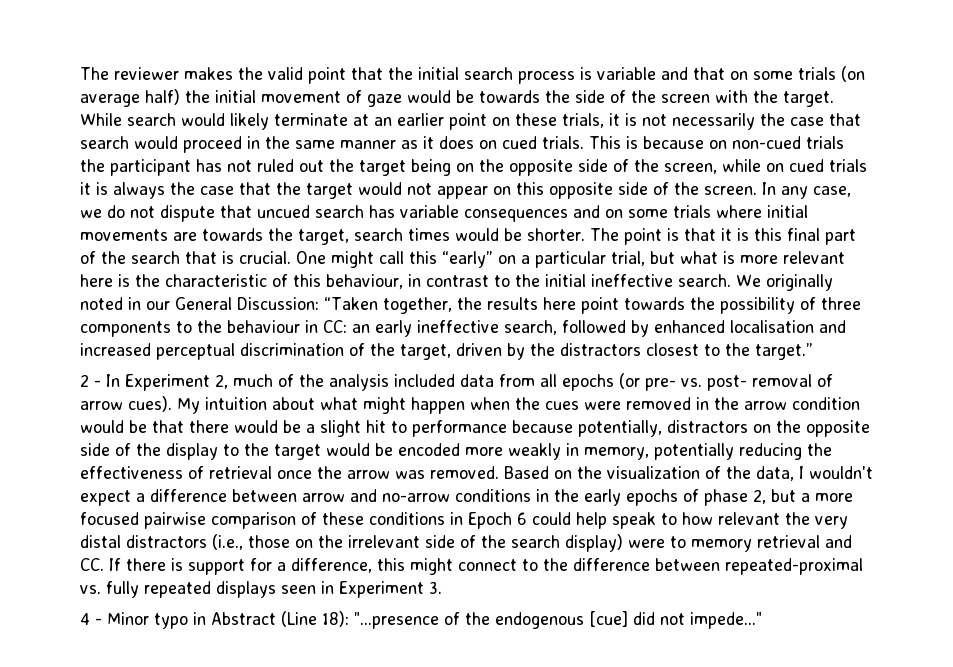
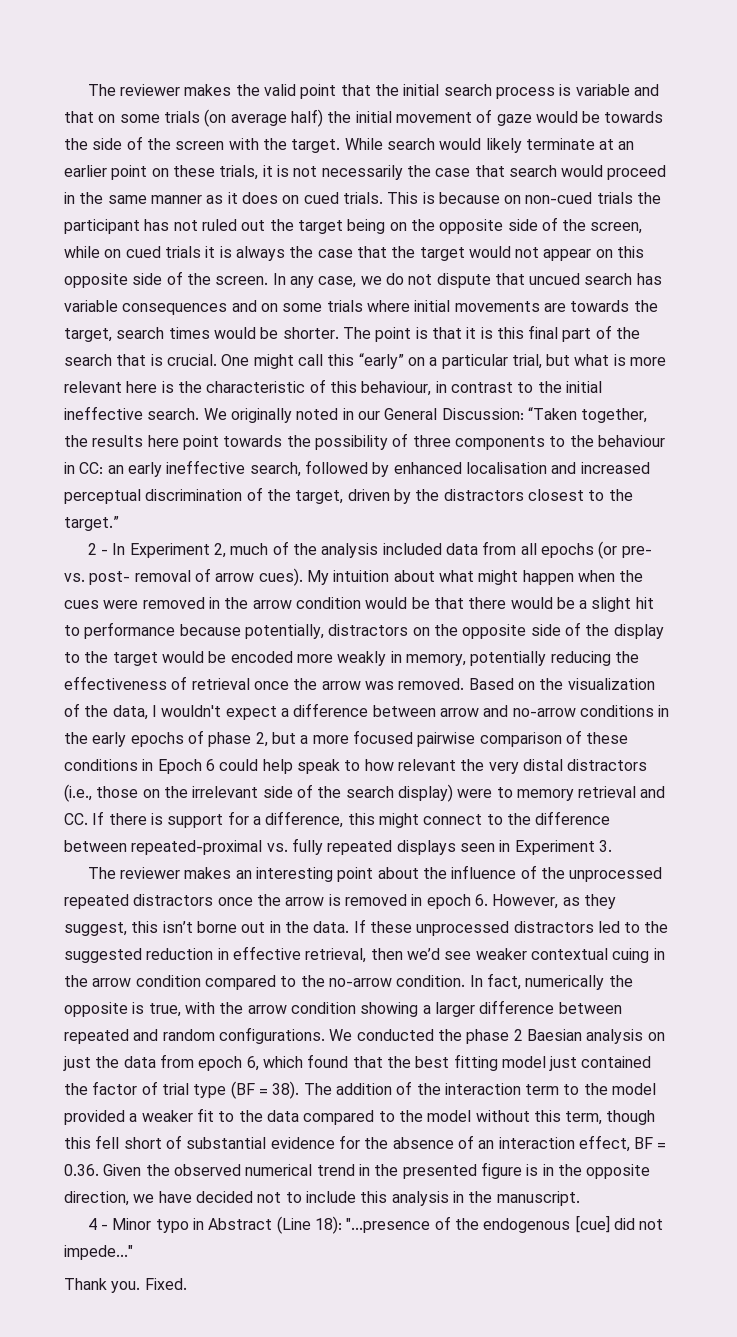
+ The reviewer makes an interesting point about the influence of the unprocessed repeated distractors once the arrow is removed in epoch 6. However, as they suggest, this isn’t borne out in the data. If these unprocessed distractors led to the suggested reduction in effective retrieval, then we’d see weaker contextual cuing in the arrow condition compared to the no-arrow condition. In fact, numerically the opposite is true, with the arrow condition showing a larger difference between repeated and random configurations. We conducted the phase 2 Baesian analysis on just the data from epoch 6, which found that the best fitting model just contained the factor of trial type (BF = 38). The addition of the interaction term to the model provided a weaker fit to the data compared to the model without this term, though this fell short of substantial evidence for the absence of an interaction effect, BF = 0.36. Given the observed numerical trend in the presented figure is in the opposite direction, we have decided not to include this analysis in the manuscript.
+ Thank you. Fixed.

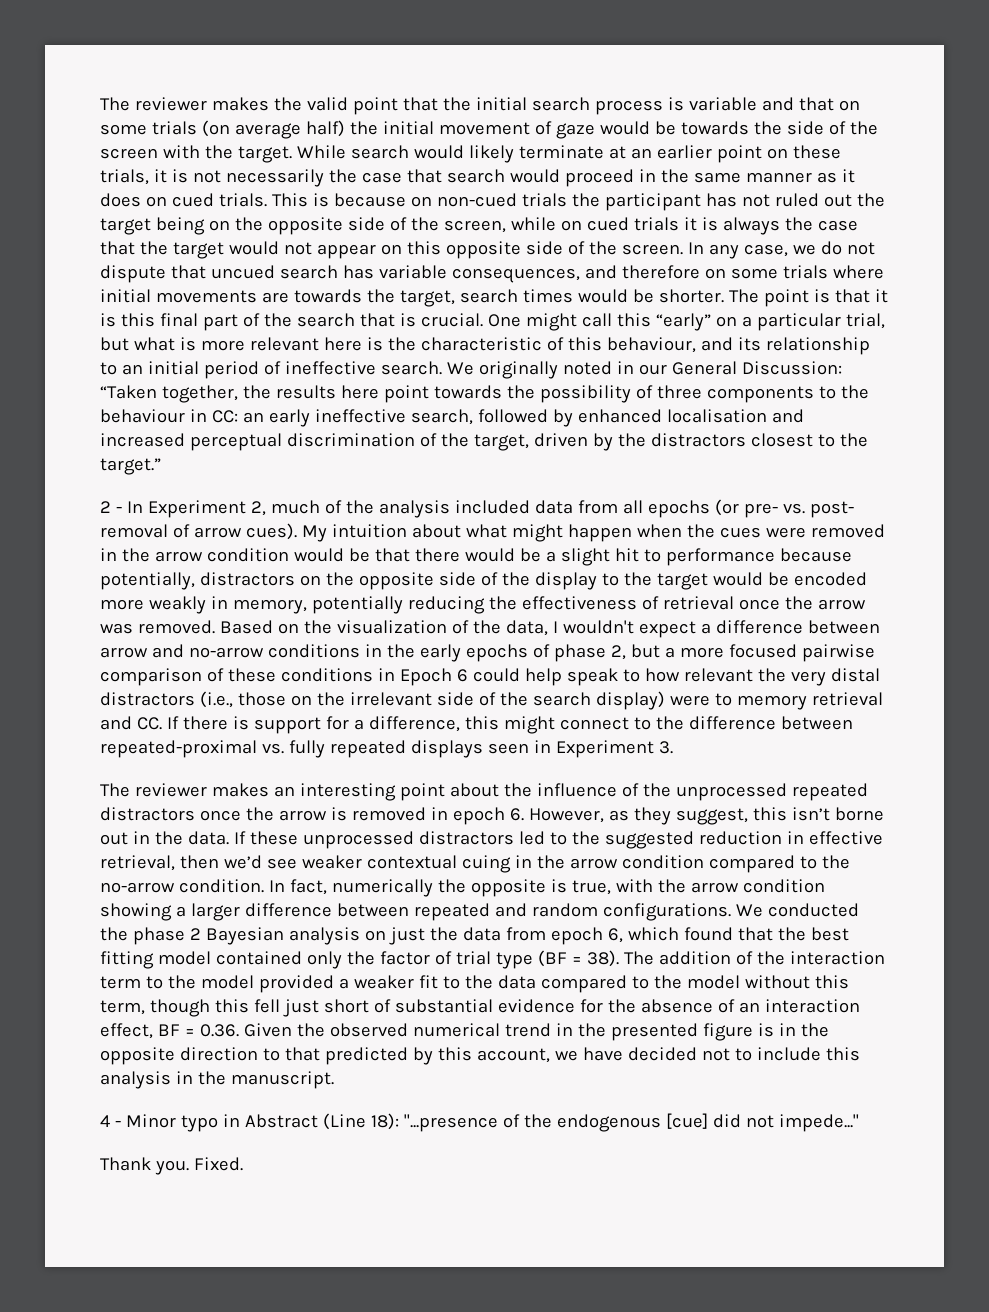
- In any case, we do not dispute that uncued search has variable consequences and on some trials where initial movements are towards the target, search times would be shorter.
+ In any case, we do not dispute that uncued search has variable consequences, and therefore on some trials where initial movements are towards the target, search times would be shorter.
- One might call this “early” on a particular trial, but what is more relevant here is the characteristic of this behaviour, in contrast to the initial ineffective search.
+ One might call this “early” on a particular trial, but what is more relevant here is the characteristic of this behaviour, and its relationship to an initial period of ineffective search.
- We conducted the phase 2 Baesian analysis on just the data from epoch 6, which found that the best fitting model just contained the factor of trial type (BF = 38).
+ We conducted the phase 2 Bayesian analysis on just the data from epoch 6, which found that the best fitting model contained only the factor of trial type (BF = 38).
- The addition of the interaction term to the model provided a weaker fit to the data compared to the model without this term, though this fell short of substantial evidence for the absence of an interaction effect, BF = 0.36. Given the observed numerical trend in the presented figure is in the opposite direction, we have decided not to include this analysis in the manuscript.
+ The addition of the interaction term to the model provided a weaker fit to the data compared to the model without this term, though this fell just short of substantial evidence for the absence of an interaction effect, BF = 0.36. Given the observed numerical trend in the presented figure is in the opposite direction to that predicted by this account, we have decided not to include this analysis in the manuscript.

